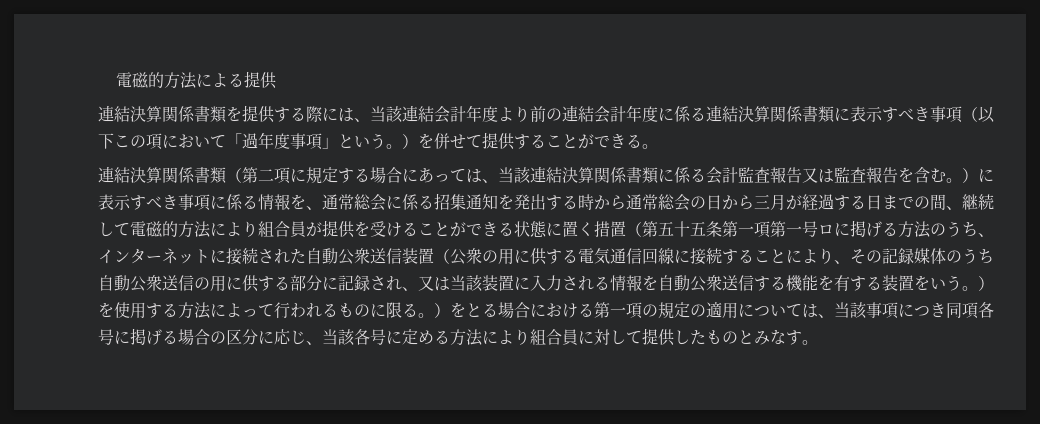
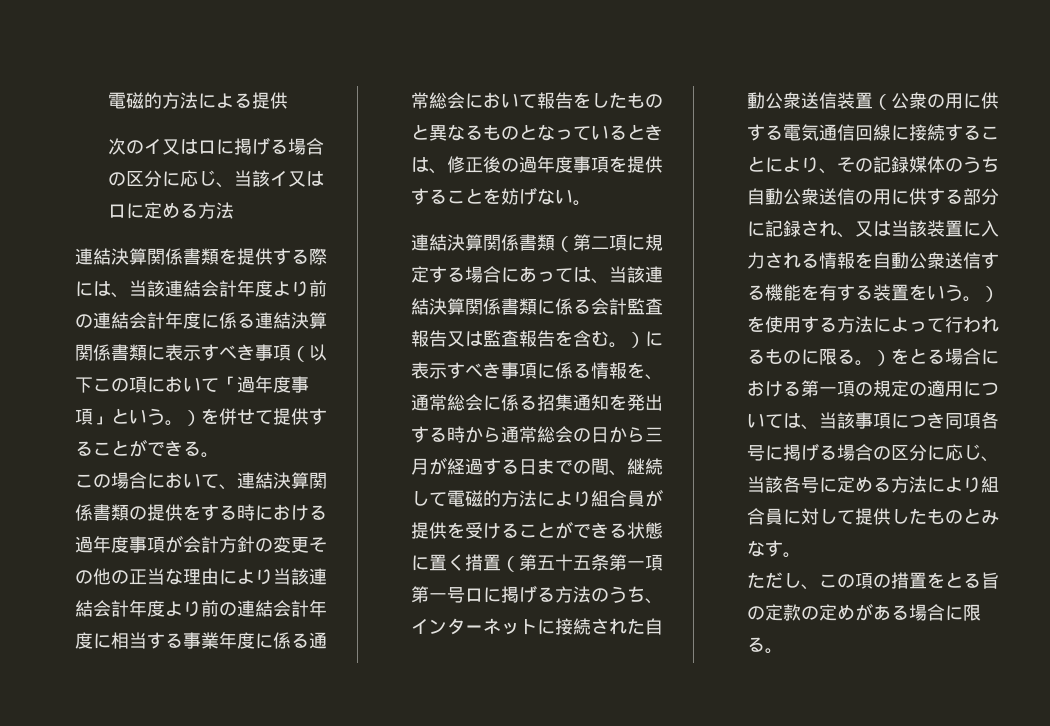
+ 次のイ又はロに掲げる場合の区分に応じ、当該イ又はロに定める方法
+ この場合において、連結決算関係書類の提供をする時における過年度事項が会計方針の変更その他の正当な理由により当該連結会計年度より前の連結会計年度に相当する事業年度に係る通常総会において報告をしたものと異なるものとなっているときは、修正後の過年度事項を提供することを妨げない。
+ ただし、この項の措置をとる旨の定款の定めがある場合に限る。

